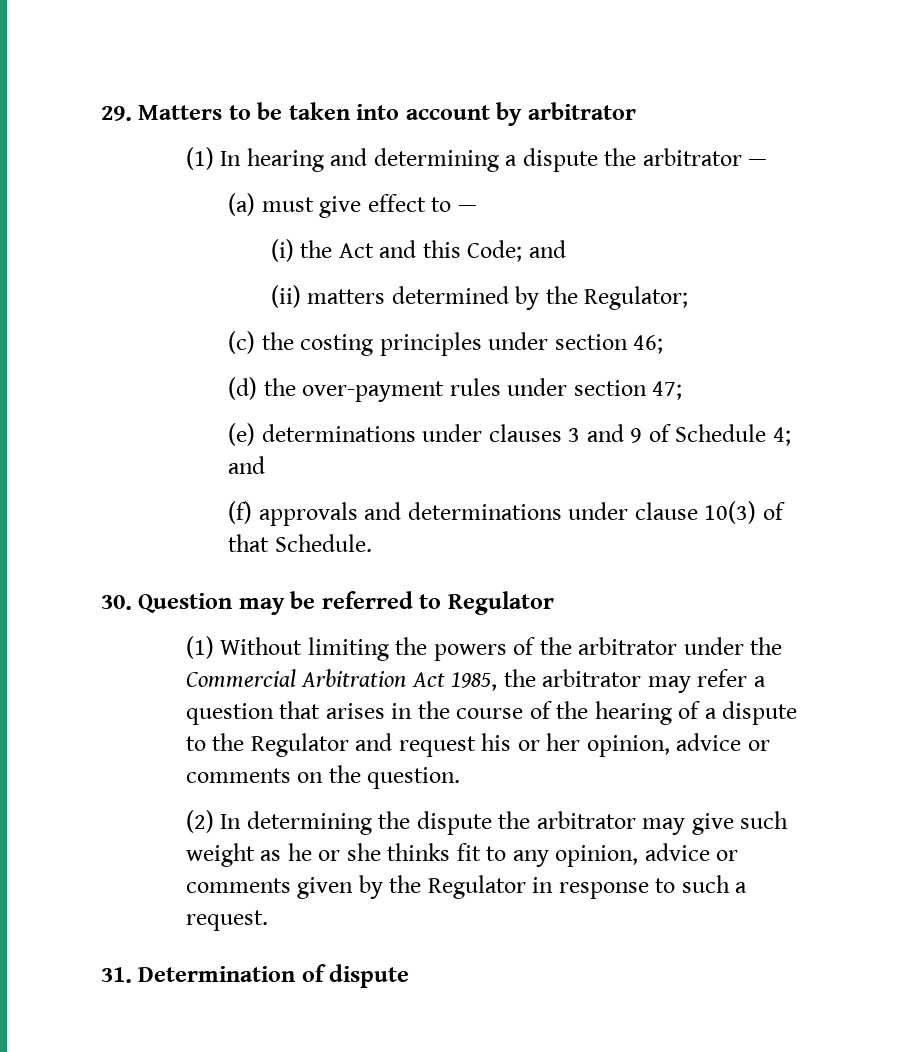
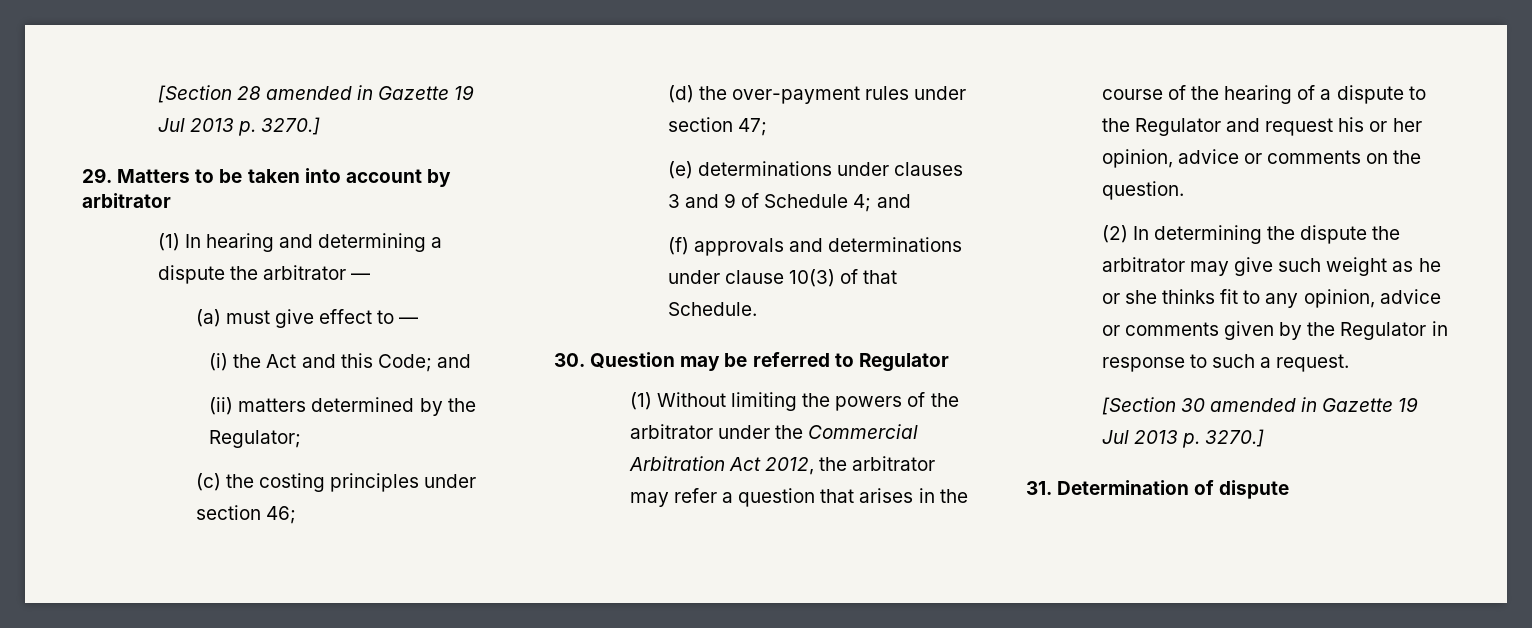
+ [Section 28 amended in Gazette 19 Jul 2013 p. 3270.]
- (1) Without limiting the powers of the arbitrator under the Commercial Arbitration Act 1985, the arbitrator may refer a question that arises in the course of the hearing of a dispute to the Regulator and request his or her opinion, advice or comments on the question.
+ (1) Without limiting the powers of the arbitrator under the Commercial Arbitration Act 2012, the arbitrator may refer a question that arises in the course of the hearing of a dispute to the Regulator and request his or her opinion, advice or comments on the question.
+ [Section 30 amended in Gazette 19 Jul 2013 p. 3270.]

